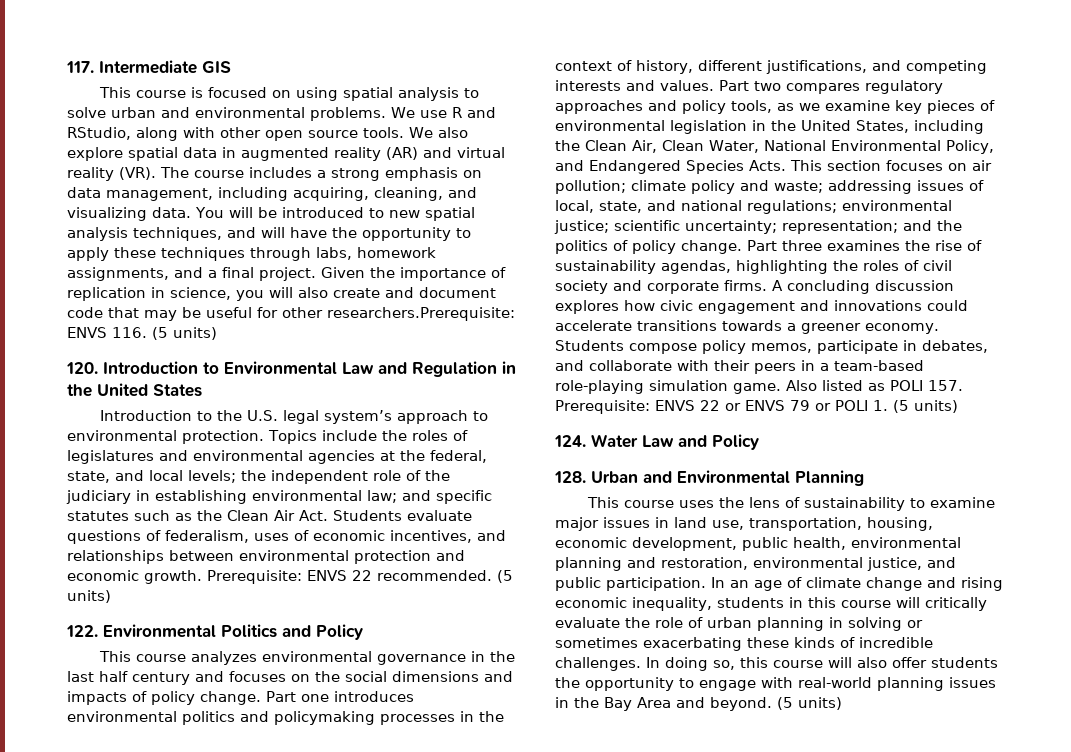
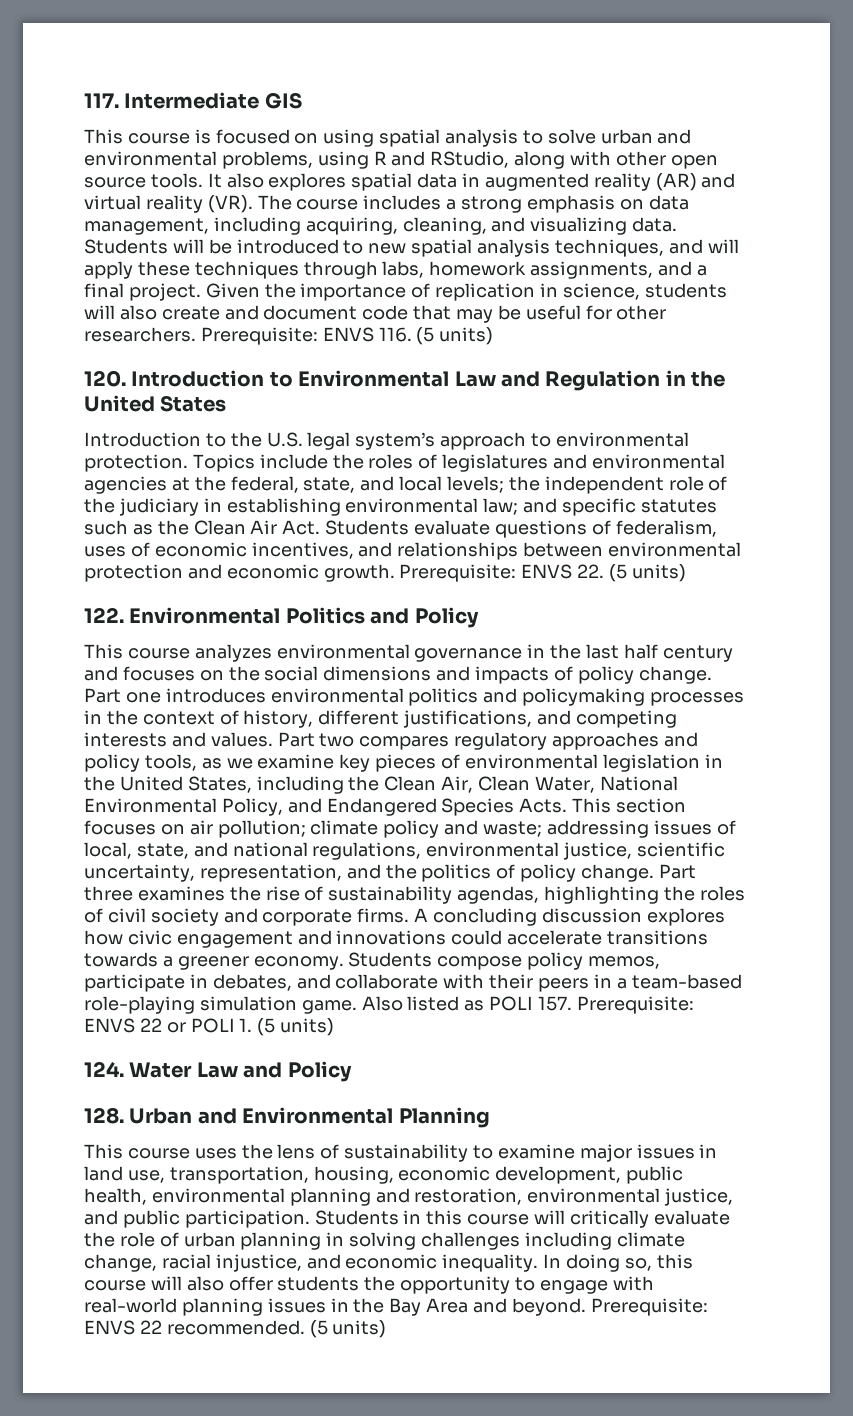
- This course is focused on using spatial analysis to solve urban and environmental problems. We use R and RStudio, along with other open source tools.
+ This course is focused on using spatial analysis to solve urban and environmental problems, using R and RStudio, along with other open source tools.
- We also explore spatial data in augmented reality (AR) and virtual reality (VR). The course includes a strong emphasis on data management, including acquiring, cleaning, and visualizing data.
+ It also explores spatial data in augmented reality (AR) and virtual reality (VR). The course includes a strong emphasis on data management, including acquiring, cleaning, and visualizing data.
- You will be introduced to new spatial analysis techniques, and will have the opportunity to apply these techniques through labs, homework assignments, and a final project.
+ Students will be introduced to new spatial analysis techniques, and will apply these techniques through labs, homework assignments, and a final project.
- Given the importance of replication in science, you will also create and document code that may be useful for other researchers.Prerequisite: ENVS 116. (5 units)
+ Given the importance of replication in science, students will also create and document code that may be useful for other researchers. Prerequisite: ENVS 116. (5 units)
- Prerequisite: ENVS 22 recommended. (5 units)
+ Prerequisite: ENVS 22. (5 units)
- This section focuses on air pollution; climate policy and waste; addressing issues of local, state, and national regulations; environmental justice; scientific uncertainty; representation; and the politics of policy change.
+ This section focuses on air pollution; climate policy and waste; addressing issues of local, state, and national regulations, environmental justice, scientific uncertainty, representation, and the politics of policy change.
- Also listed as POLI 157. Prerequisite: ENVS 22 or ENVS 79 or POLI 1. (5 units)
+ Also listed as POLI 157. Prerequisite: ENVS 22 or POLI 1. (5 units)
- In an age of climate change and rising economic inequality, students in this course will critically evaluate the role of urban planning in solving or sometimes exacerbating these kinds of incredible challenges.
+ Students in this course will critically evaluate the role of urban planning in solving challenges including climate change, racial injustice, and economic inequality.
+ Prerequisite: ENVS 22 recommended.

